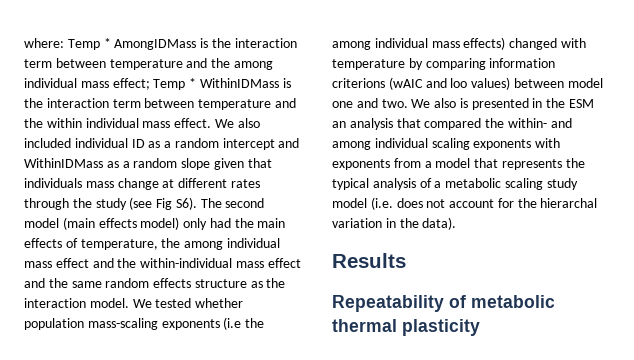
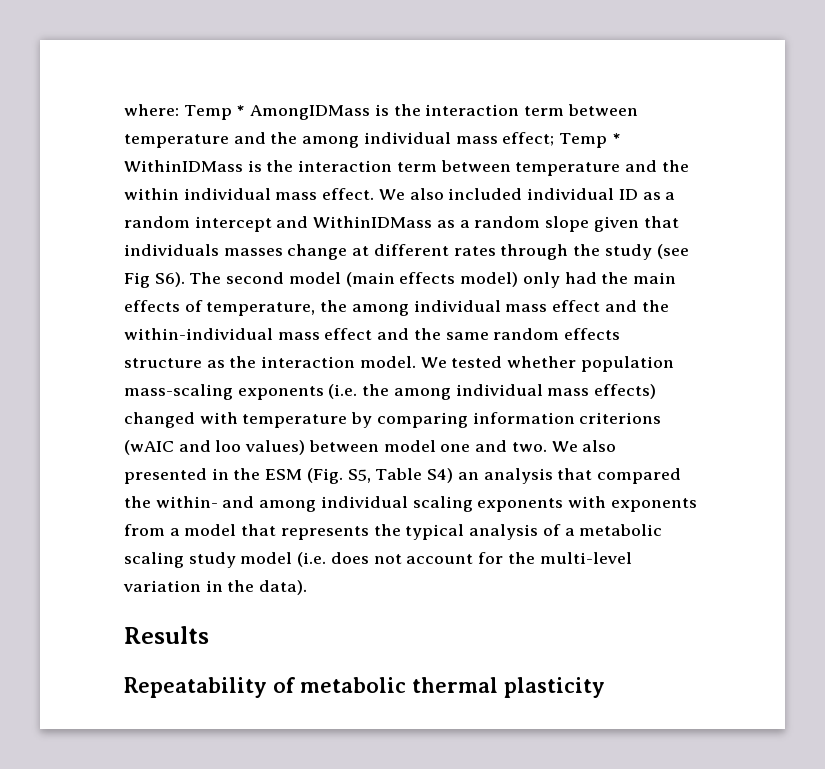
- We also included individual ID as a random intercept and WithinIDMass as a random slope given that individuals mass change at different rates through the study (see Fig S6). The second model (main effects model) only had the main effects of temperature, the among individual mass effect and the within-individual mass effect and the same random effects structure as the interaction model.
+ We also included individual ID as a random intercept and WithinIDMass as a random slope given that individuals masses change at different rates through the study (see Fig S6). The second model (main effects model) only had the main effects of temperature, the among individual mass effect and the within-individual mass effect and the same random effects structure as the interaction model.
- We tested whether population mass-scaling exponents (i.e the among individual mass effects) changed with temperature by comparing information criterions (wAIC and loo values) between model one and two.
+ We tested whether population mass-scaling exponents (i.e. the among individual mass effects) changed with temperature by comparing information criterions (wAIC and loo values) between model one and two.
- We also is presented in the ESM an analysis that compared the within- and among individual scaling exponents with exponents from a model that represents the typical analysis of a metabolic scaling study model (i.e. does not account for the hierarchal variation in the data).
+ We also presented in the ESM (Fig. S5, Table S4) an analysis that compared the within- and among individual scaling exponents with exponents from a model that represents the typical analysis of a metabolic scaling study model (i.e. does not account for the multi-level variation in the data).

